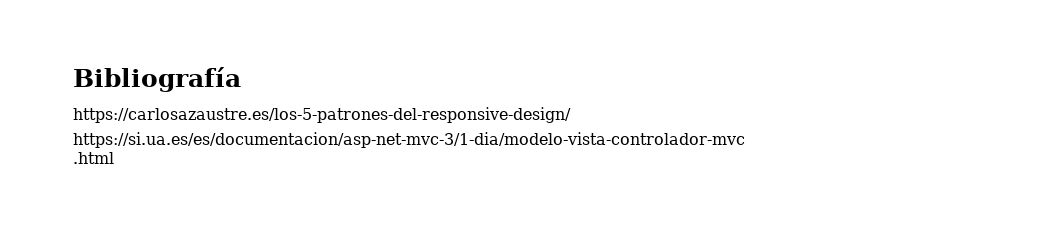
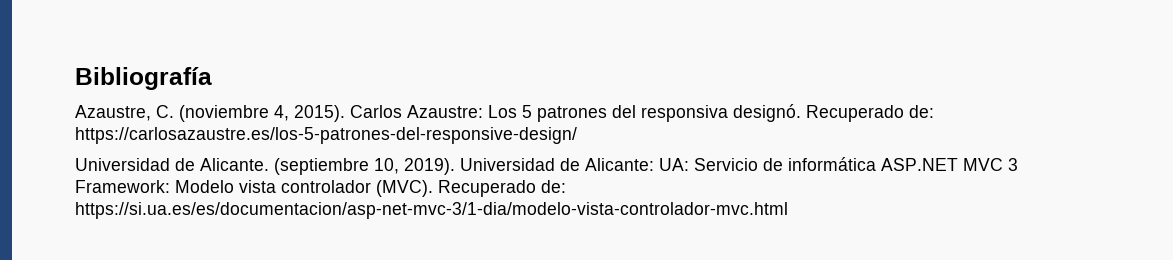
- https://carlosazaustre.es/los-5-patrones-del-responsive-design/
- https://si.ua.es/es/documentacion/asp-net-mvc-3/1-dia/modelo-vista-controlador-mvc
- .html
+ Azaustre, C. (noviembre 4, 2015). Carlos Azaustre: Los 5 patrones del responsiva designó. Recuperado de: https://carlosazaustre.es/los-5-patrones-del-responsive-design/
+ Universidad de Alicante. (septiembre 10, 2019). Universidad de Alicante: UA: Servicio de informática ASP.NET MVC 3 Framework: Modelo vista controlador (MVC). Recuperado de: https://si.ua.es/es/documentacion/asp-net-mvc-3/1-dia/modelo-vista-controlador-mvc.html

